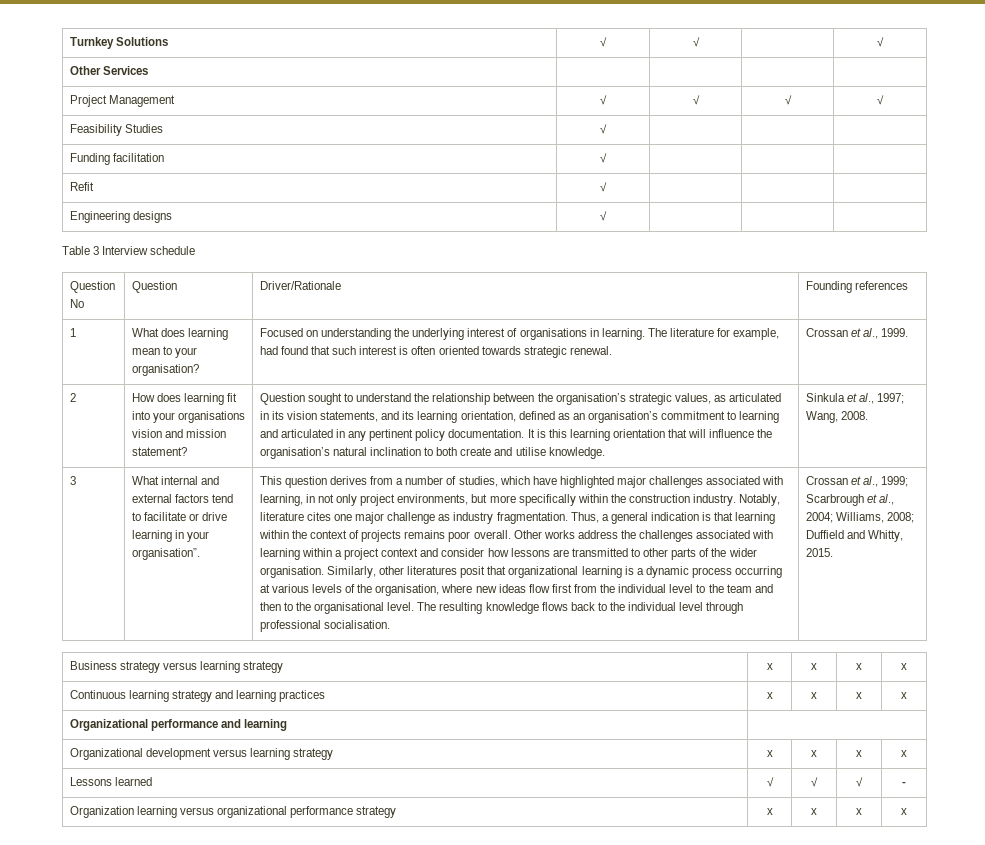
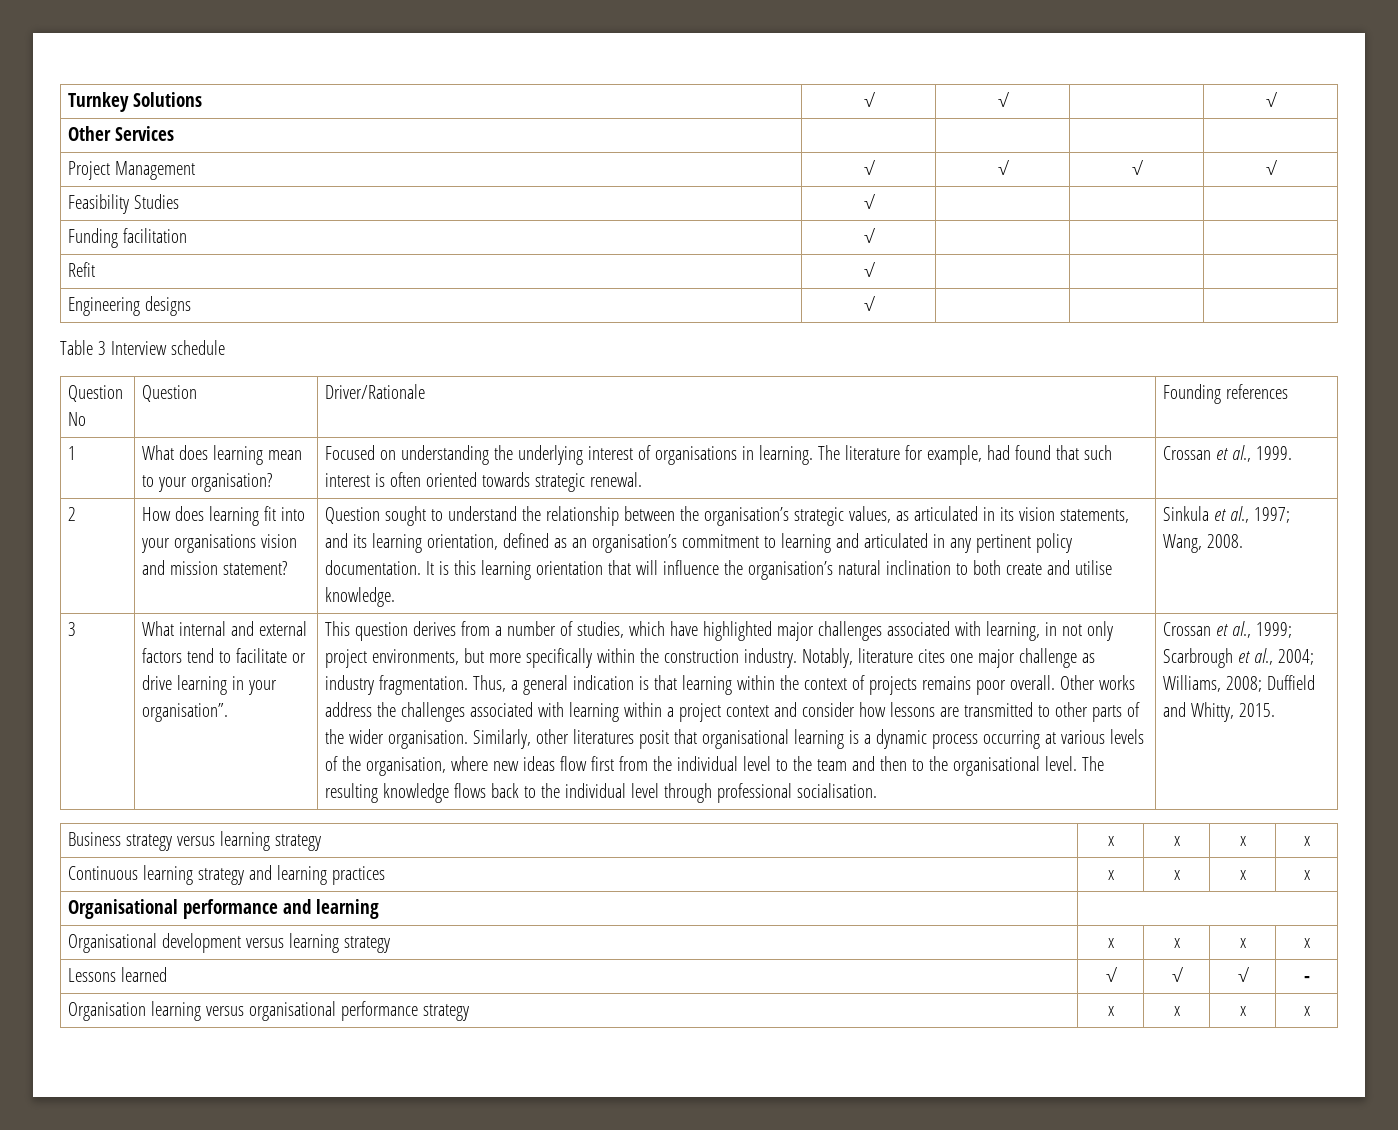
- Similarly, other literatures posit that organizational learning is a dynamic process occurring at various levels of the organisation, where new ideas flow first from the individual level to the team and then to the organisational level.
+ Similarly, other literatures posit that organisational learning is a dynamic process occurring at various levels of the organisation, where new ideas flow first from the individual level to the team and then to the organisational level.
- Organizational performance and learning |
+ Organisational performance and learning |
- Organizational development versus learning strategy | x | x | x | x
+ Organisational development versus learning strategy | x | x | x | x
- Organization learning versus organizational performance strategy | x | x | x | x
+ Organisation learning versus organisational performance strategy | x | x | x | x

